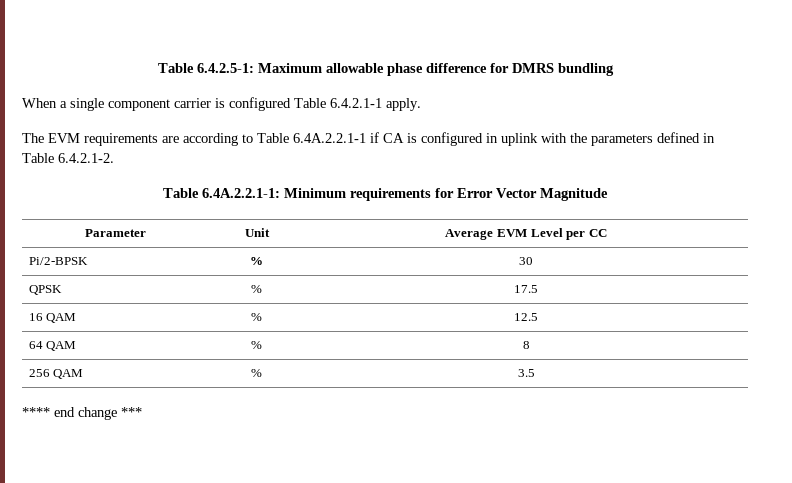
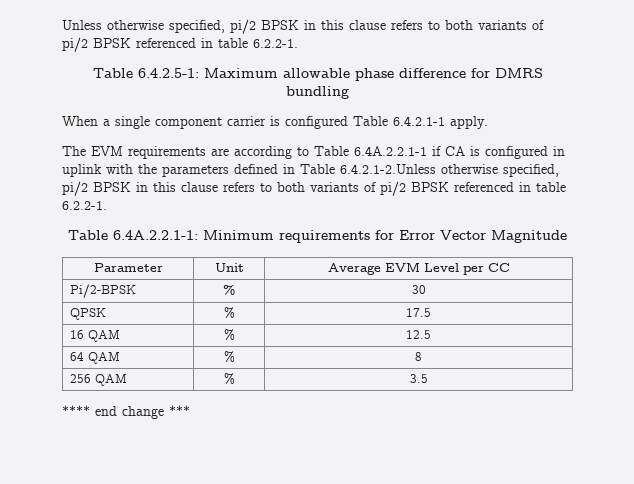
+ Unless otherwise specified, pi/2 BPSK in this clause refers to both variants of pi/2 BPSK referenced in table 6.2.2-1.
- The EVM requirements are according to Table 6.4A.2.2.1-1 if CA is configured in uplink with the parameters defined in Table 6.4.2.1-2.
+ The EVM requirements are according to Table 6.4A.2.2.1-1 if CA is configured in uplink with the parameters defined in Table 6.4.2.1-2.Unless otherwise specified, pi/2 BPSK in this clause refers to both variants of pi/2 BPSK referenced in table 6.2.2-1.

